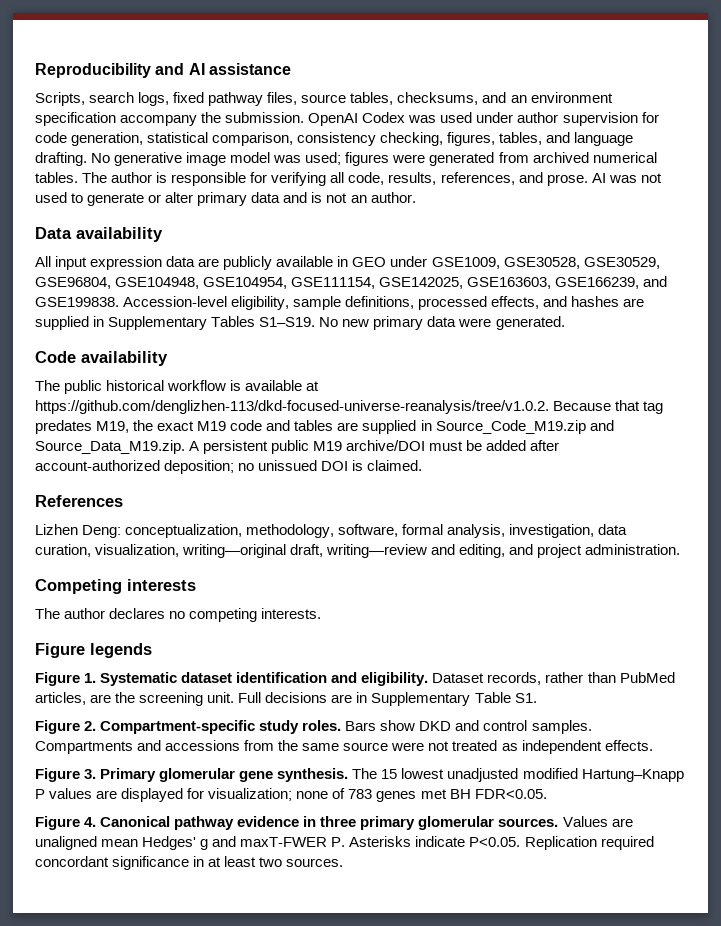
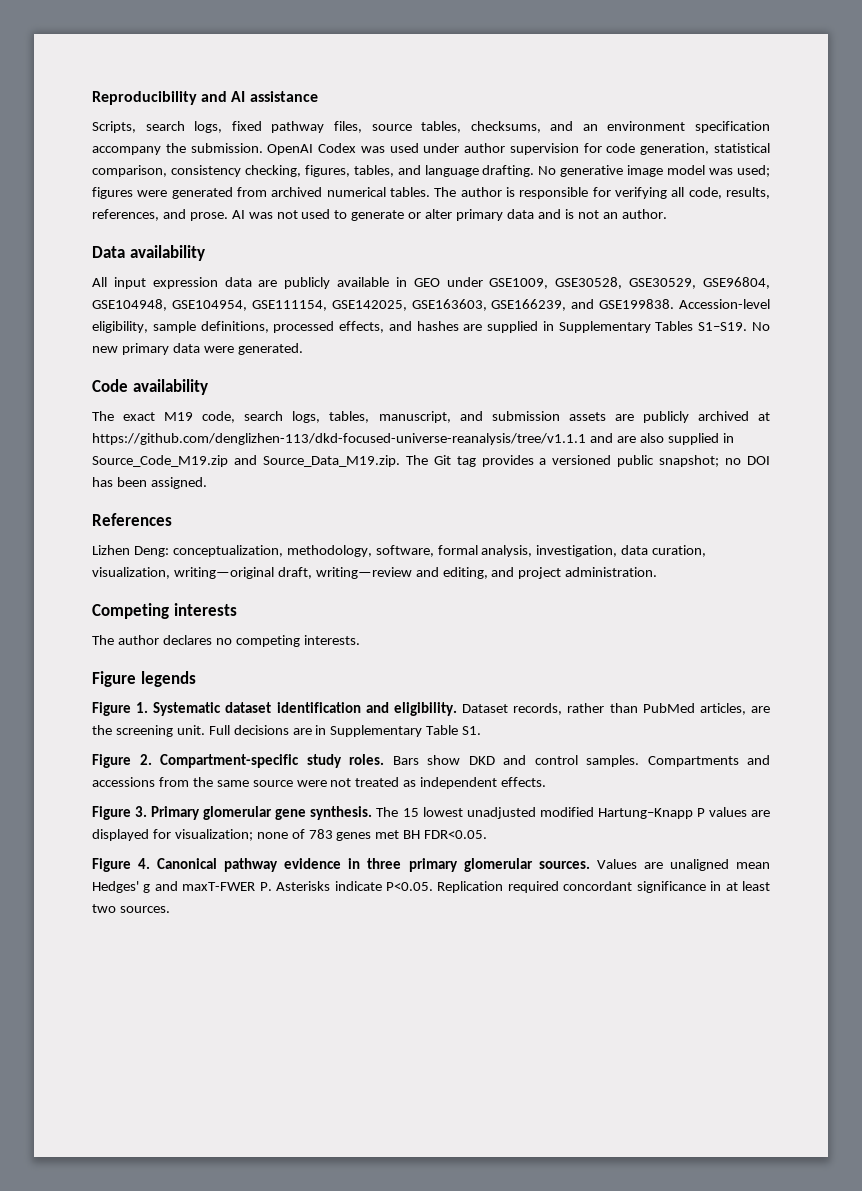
- The public historical workflow is available at https://github.com/denglizhen-113/dkd-focused-universe-reanalysis/tree/v1.0.2. Because that tag predates M19, the exact M19 code and tables are supplied in Source_Code_M19.zip and Source_Data_M19.zip. A persistent public M19 archive/DOI must be added after account-authorized deposition; no unissued DOI is claimed.
+ The exact M19 code, search logs, tables, manuscript, and submission assets are publicly archived at https://github.com/denglizhen-113/dkd-focused-universe-reanalysis/tree/v1.1.1 and are also supplied in Source_Code_M19.zip and Source_Data_M19.zip. The Git tag provides a versioned public snapshot; no DOI has been assigned.

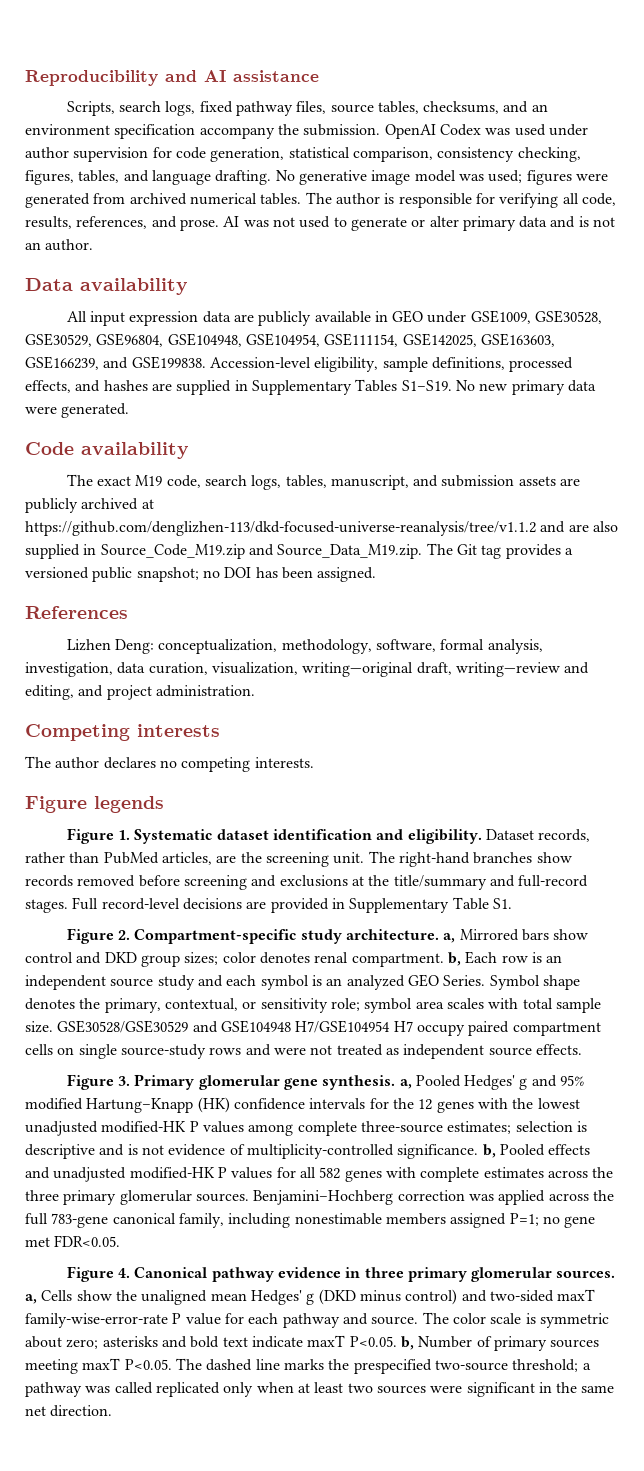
- The exact M19 code, search logs, tables, manuscript, and submission assets are publicly archived at https://github.com/denglizhen-113/dkd-focused-universe-reanalysis/tree/v1.1.1 and are also supplied in Source_Code_M19.zip and Source_Data_M19.zip. The Git tag provides a versioned public snapshot; no DOI has been assigned.
+ The exact M19 code, search logs, tables, manuscript, and submission assets are publicly archived at https://github.com/denglizhen-113/dkd-focused-universe-reanalysis/tree/v1.1.2 and are also supplied in Source_Code_M19.zip and Source_Data_M19.zip. The Git tag provides a versioned public snapshot; no DOI has been assigned.
- Full decisions are in Supplementary Table S1.
+ The right-hand branches show records removed before screening and exclusions at the title/summary and full-record stages. Full record-level decisions are provided in Supplementary Table S1.
- Figure 2. Compartment-specific study roles. Bars show DKD and control samples. Compartments and accessions from the same source were not treated as independent effects.
+ Figure 2. Compartment-specific study architecture. a, Mirrored bars show control and DKD group sizes; color denotes renal compartment. b, Each row is an independent source study and each symbol is an analyzed GEO Series. Symbol shape denotes the primary, contextual, or sensitivity role; symbol area scales with total sample size. GSE30528/GSE30529 and GSE104948 H7/GSE104954 H7 occupy paired compartment cells on single source-study rows and were not treated as independent source effects.
- Figure 3. Primary glomerular gene synthesis. The 15 lowest unadjusted modified Hartung–Knapp P values are displayed for visualization; none of 783 genes met BH FDR<0.05.
+ Figure 3. Primary glomerular gene synthesis. a, Pooled Hedges' g and 95% modified Hartung–Knapp (HK) confidence intervals for the 12 genes with the lowest unadjusted modified-HK P values among complete three-source estimates; selection is descriptive and is not evidence of multiplicity-controlled significance. b, Pooled effects and unadjusted modified-HK P values for all 582 genes with complete estimates across the three primary glomerular sources. Benjamini–Hochberg correction was applied across the full 783-gene canonical family, including nonestimable members assigned P=1; no gene met FDR<0.05.
- Figure 4. Canonical pathway evidence in three primary glomerular sources. Values are unaligned mean Hedges' g and maxT-FWER P. Asterisks indicate P<0.05. Replication required concordant significance in at least two sources.
+ Figure 4. Canonical pathway evidence in three primary glomerular sources. a, Cells show the unaligned mean Hedges' g (DKD minus control) and two-sided maxT family-wise-error-rate P value for each pathway and source. The color scale is symmetric about zero; asterisks and bold text indicate maxT P<0.05. b, Number of primary sources meeting maxT P<0.05. The dashed line marks the prespecified two-source threshold; a pathway was called replicated only when at least two sources were significant in the same net direction.

